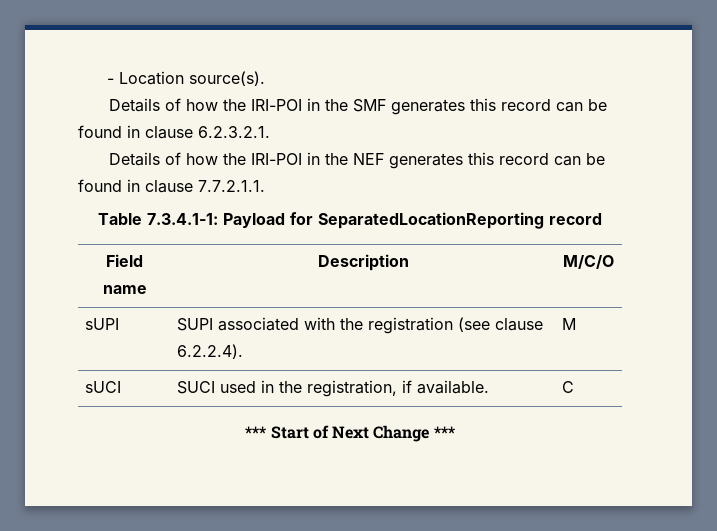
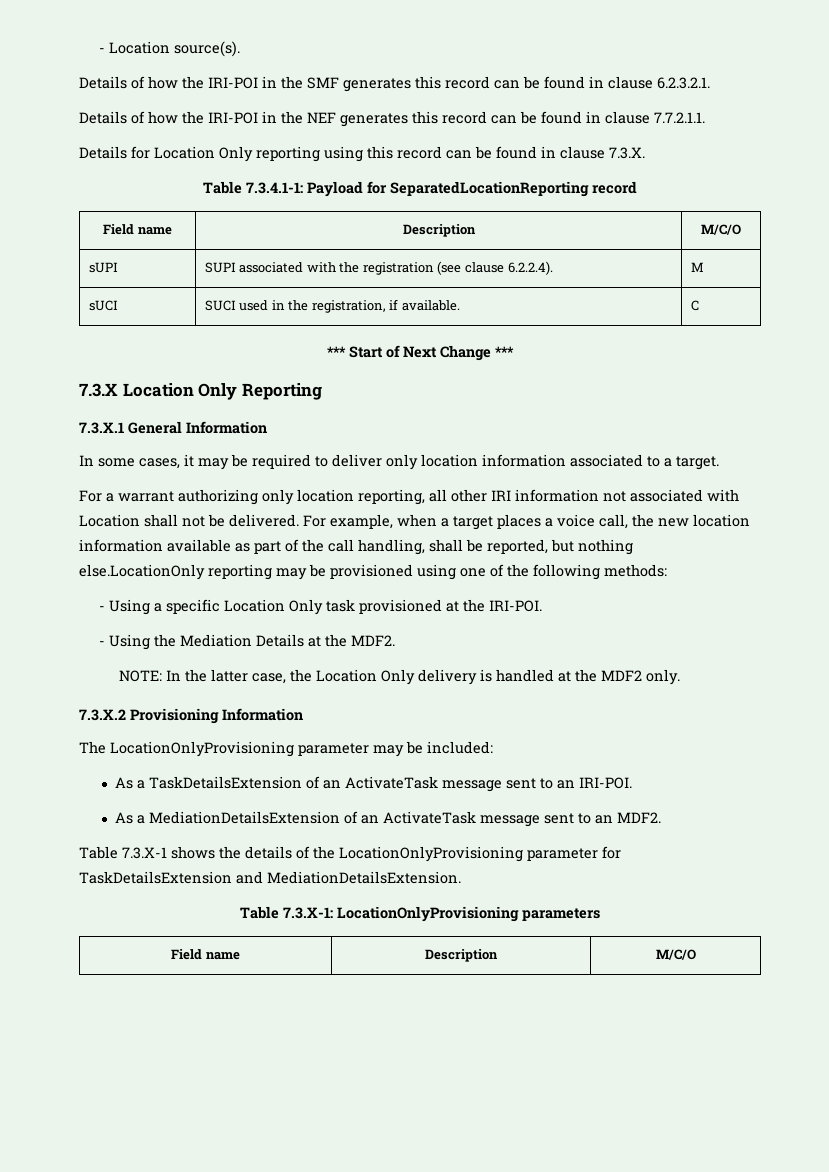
+ Details for Location Only reporting using this record can be found in clause 7.3.X.
+ 7.3.X Location Only Reporting
+ 7.3.X.1 General Information
+ In some cases, it may be required to deliver only location information associated to a target.
+ For a warrant authorizing only location reporting, all other IRI information not associated with Location shall not be delivered. For example, when a target places a voice call, the new location information available as part of the call handling, shall be reported, but nothing else.LocationOnly reporting may be provisioned using one of the following methods:
+ - Using a specific Location Only task provisioned at the IRI-POI.
+ - Using the Mediation Details at the MDF2.
+ NOTE: In the latter case, the Location Only delivery is handled at the MDF2 only.
+ 7.3.X.2 Provisioning Information
+ The LocationOnlyProvisioning parameter may be included:
+ As a TaskDetailsExtension of an ActivateTask message sent to an IRI-POI.
+ As a MediationDetailsExtension of an ActivateTask message sent to an MDF2.
+ Table 7.3.X-1 shows the details of the LocationOnlyProvisioning parameter for TaskDetailsExtension and MediationDetailsExtension.
+ Table 7.3.X-1: LocationOnlyProvisioning parameters
+ Field name | Description | M/C/O

